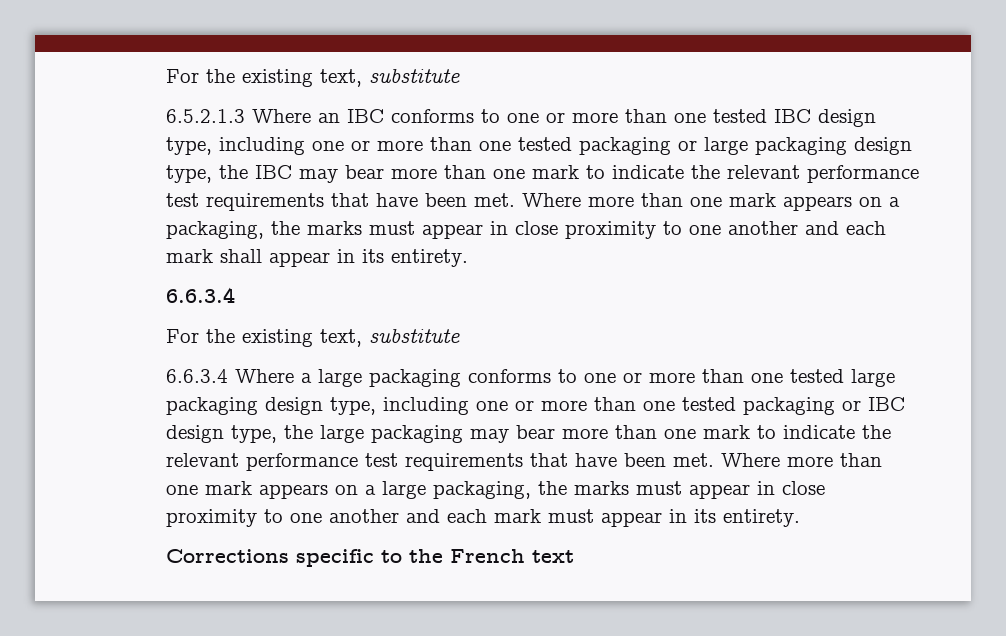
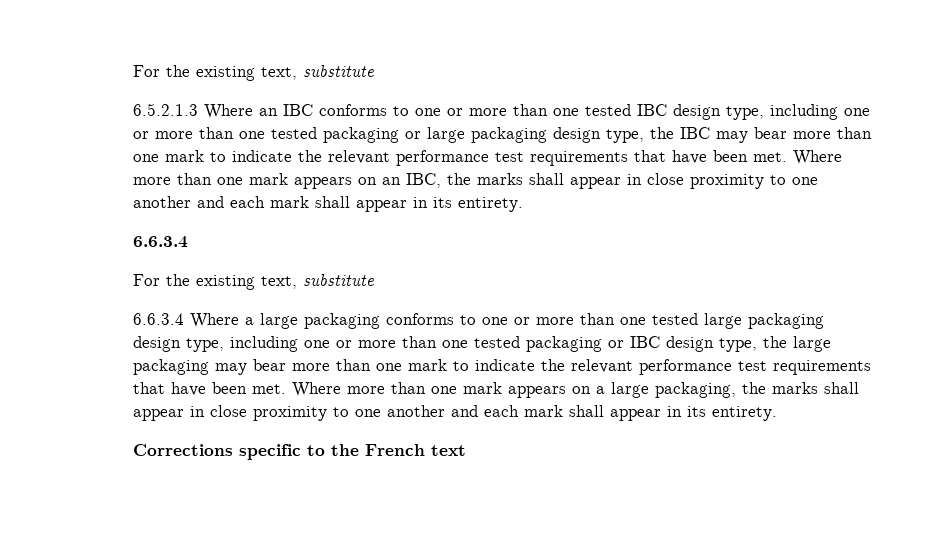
- Where more than one mark appears on a packaging, the marks must appear in close proximity to one another and each mark shall appear in its entirety.
+ Where more than one mark appears on an IBC, the marks shall appear in close proximity to one another and each mark shall appear in its entirety.
- Where more than one mark appears on a large packaging, the marks must appear in close proximity to one another and each mark must appear in its entirety.
+ Where more than one mark appears on a large packaging, the marks shall appear in close proximity to one another and each mark shall appear in its entirety.

